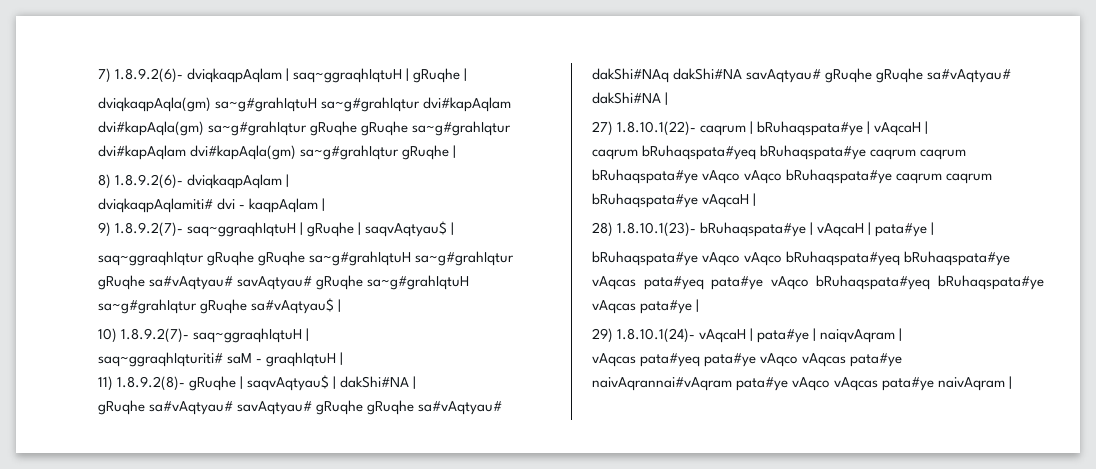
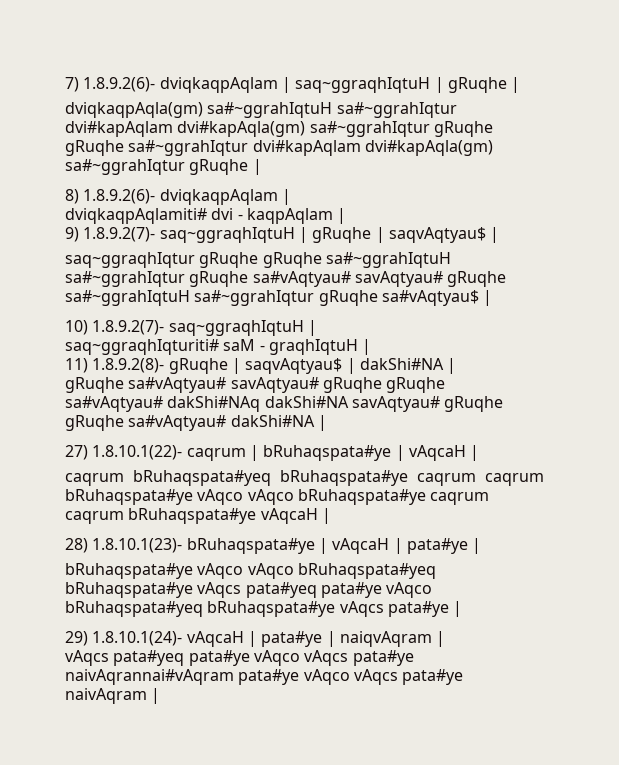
- dviqkaqpAqla(gm) sa~g#grahIqtuH sa~g#grahIqtur dvi#kapAqlam dvi#kapAqla(gm) sa~g#grahIqtur gRuqhe gRuqhe sa~g#grahIqtur dvi#kapAqlam dvi#kapAqla(gm) sa~g#grahIqtur gRuqhe |
+ dviqkaqpAqla(gm) sa#~ggrahIqtuH sa#~ggrahIqtur dvi#kapAqlam dvi#kapAqla(gm) sa#~ggrahIqtur gRuqhe gRuqhe sa#~ggrahIqtur dvi#kapAqlam dvi#kapAqla(gm) sa#~ggrahIqtur gRuqhe |
- saq~ggraqhIqtur gRuqhe gRuqhe sa~g#grahIqtuH sa~g#grahIqtur gRuqhe sa#vAqtyau# savAqtyau# gRuqhe sa~g#grahIqtuH sa~g#grahIqtur gRuqhe sa#vAqtyau$ |
+ saq~ggraqhIqtur gRuqhe gRuqhe sa#~ggrahIqtuH sa#~ggrahIqtur gRuqhe sa#vAqtyau# savAqtyau# gRuqhe sa#~ggrahIqtuH sa#~ggrahIqtur gRuqhe sa#vAqtyau$ |
- bRuhaqspata#ye vAqco vAqco bRuhaqspata#yeq bRuhaqspata#ye vAqcas pata#yeq pata#ye vAqco bRuhaqspata#yeq bRuhaqspata#ye vAqcas pata#ye |
+ bRuhaqspata#ye vAqco vAqco bRuhaqspata#yeq bRuhaqspata#ye vAqcs pata#yeq pata#ye vAqco bRuhaqspata#yeq bRuhaqspata#ye vAqcs pata#ye |
- vAqcas pata#yeq pata#ye vAqco vAqcas pata#ye naivAqrannai#vAqram pata#ye vAqco vAqcas pata#ye naivAqram |
+ vAqcs pata#yeq pata#ye vAqco vAqcs pata#ye naivAqrannai#vAqram pata#ye vAqco vAqcs pata#ye naivAqram |

